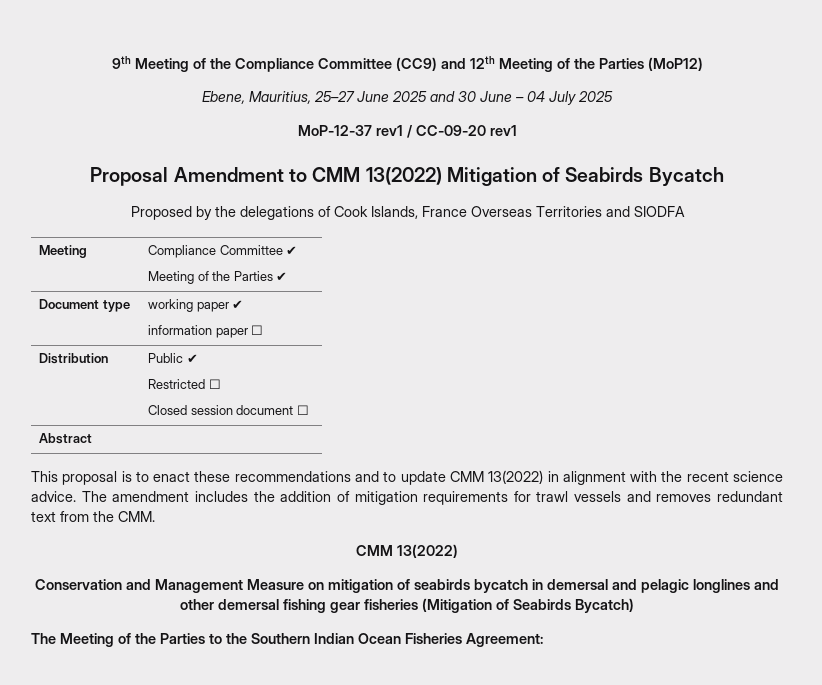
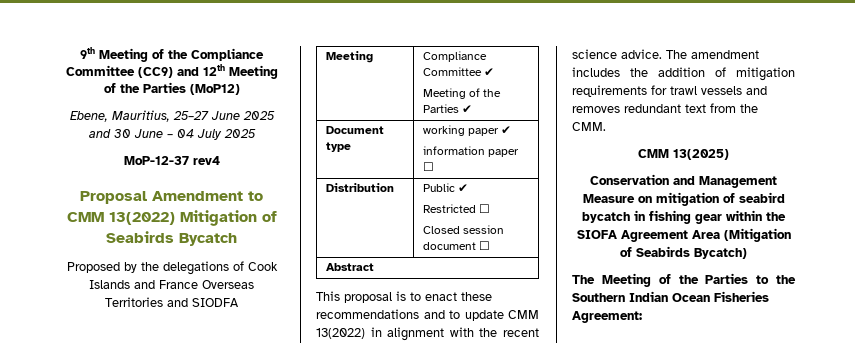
- MoP-12-37 rev1 / CC-09-20 rev1
+ MoP-12-37 rev4
- Proposed by the delegations of Cook Islands, France Overseas Territories and SIODFA
+ Proposed by the delegations of Cook Islands and France Overseas Territories and SIODFA
  The amendment includes the addition of mitigation requirements for trawl vessels and removes redundant text from the CMM.
- CMM 13(2022)
+ CMM 13(2025)
- Conservation and Management Measure on mitigation of seabirds bycatch in demersal and pelagic longlines and other demersal fishing gear fisheries (Mitigation of Seabirds Bycatch)
+ Conservation and Management Measure on mitigation of seabird bycatch in fishing gear within the SIOFA Agreement Area (Mitigation of Seabirds Bycatch)

